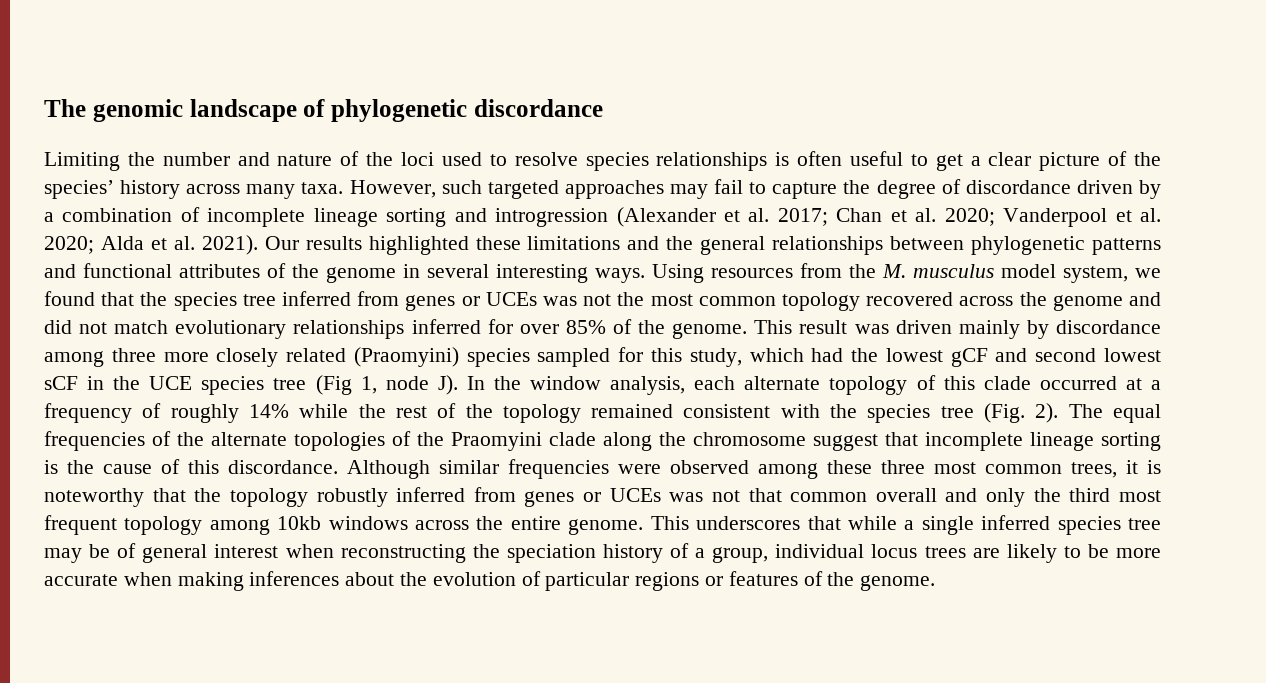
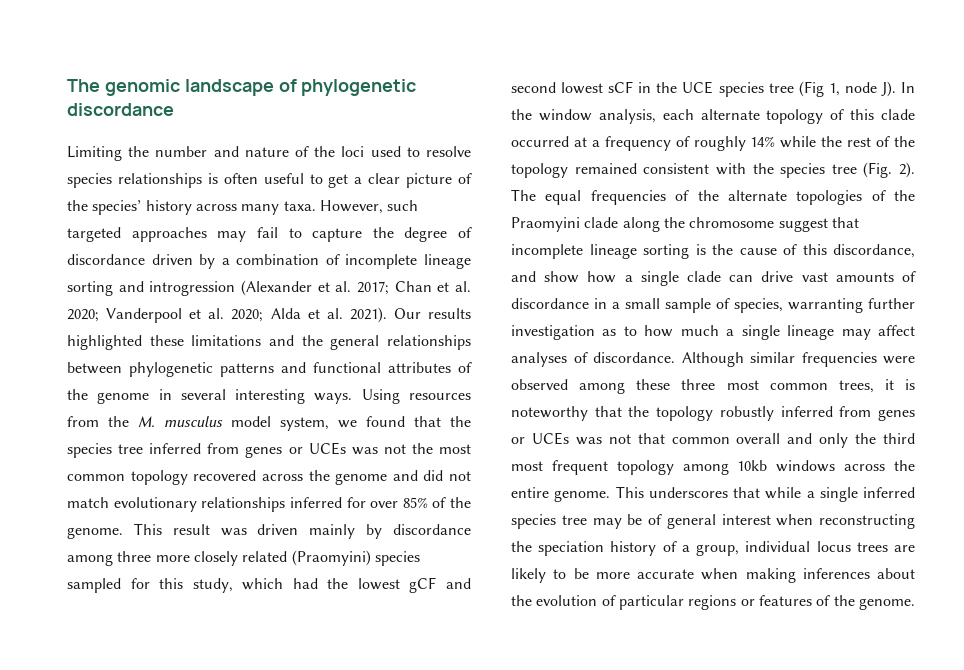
- The equal frequencies of the alternate topologies of the Praomyini clade along the chromosome suggest that incomplete lineage sorting is the cause of this discordance.
+ The equal frequencies of the alternate topologies of the Praomyini clade along the chromosome suggest that incomplete lineage sorting is the cause of this discordance, and show how a single clade can drive vast amounts of discordance in a small sample of species, warranting further investigation as to how much a single lineage may affect analyses of discordance.

